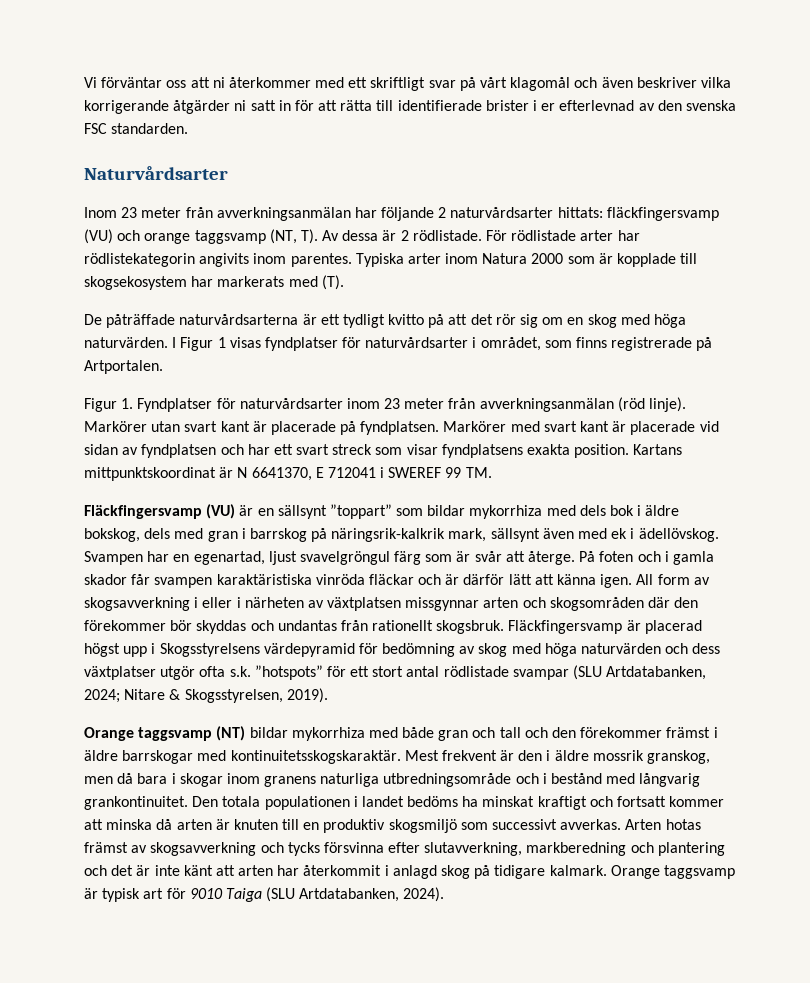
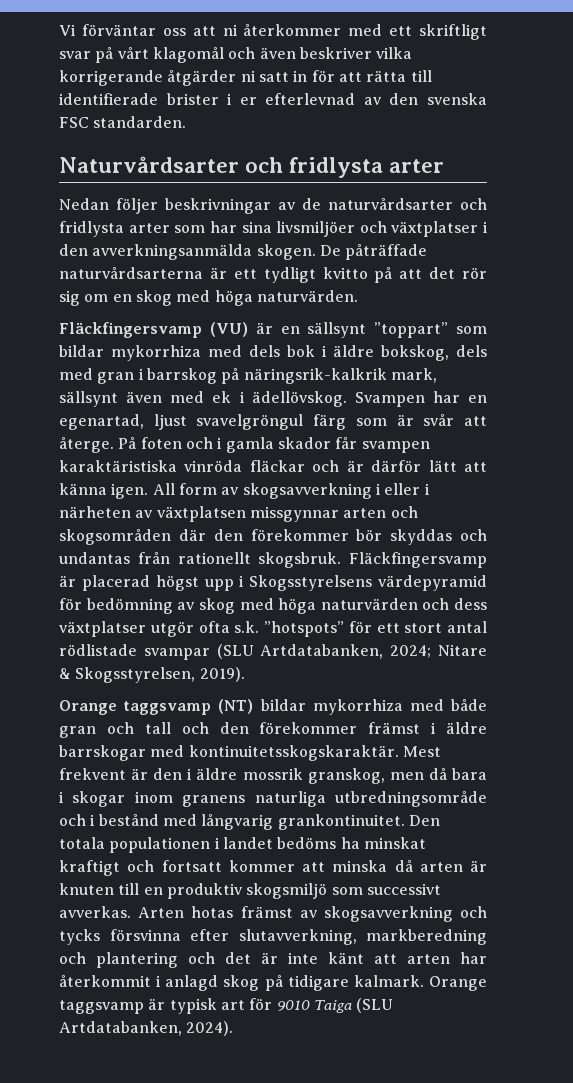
- Naturvårdsarter
- Inom 23 meter från avverkningsanmälan har följande 2 naturvårdsarter hittats: fläckfingersvamp (VU) och orange taggsvamp (NT, T). Av dessa är 2 rödlistade. För rödlistade arter har rödlistekategorin angivits inom parentes. Typiska arter inom Natura 2000 som är kopplade till skogsekosystem har markerats med (T).
- De påträffade naturvårdsarterna är ett tydligt kvitto på att det rör sig om en skog med höga naturvärden. I Figur 1 visas fyndplatser för naturvårdsarter i området, som finns registrerade på Artportalen.
- Figur 1. Fyndplatser för naturvårdsarter inom 23 meter från avverkningsanmälan (röd linje). Markörer utan svart kant är placerade på fyndplatsen. Markörer med svart kant är placerade vid sidan av fyndplatsen och har ett svart streck som visar fyndplatsens exakta position. Kartans mittpunktskoordinat är N 6641370, E 712041 i SWEREF 99 TM.
+ Naturvårdsarter och fridlysta arter
+ Nedan följer beskrivningar av de naturvårdsarter och fridlysta arter som har sina livsmiljöer och växtplatser i den avverkningsanmälda skogen. De påträffade naturvårdsarterna är ett tydligt kvitto på att det rör sig om en skog med höga naturvärden.

